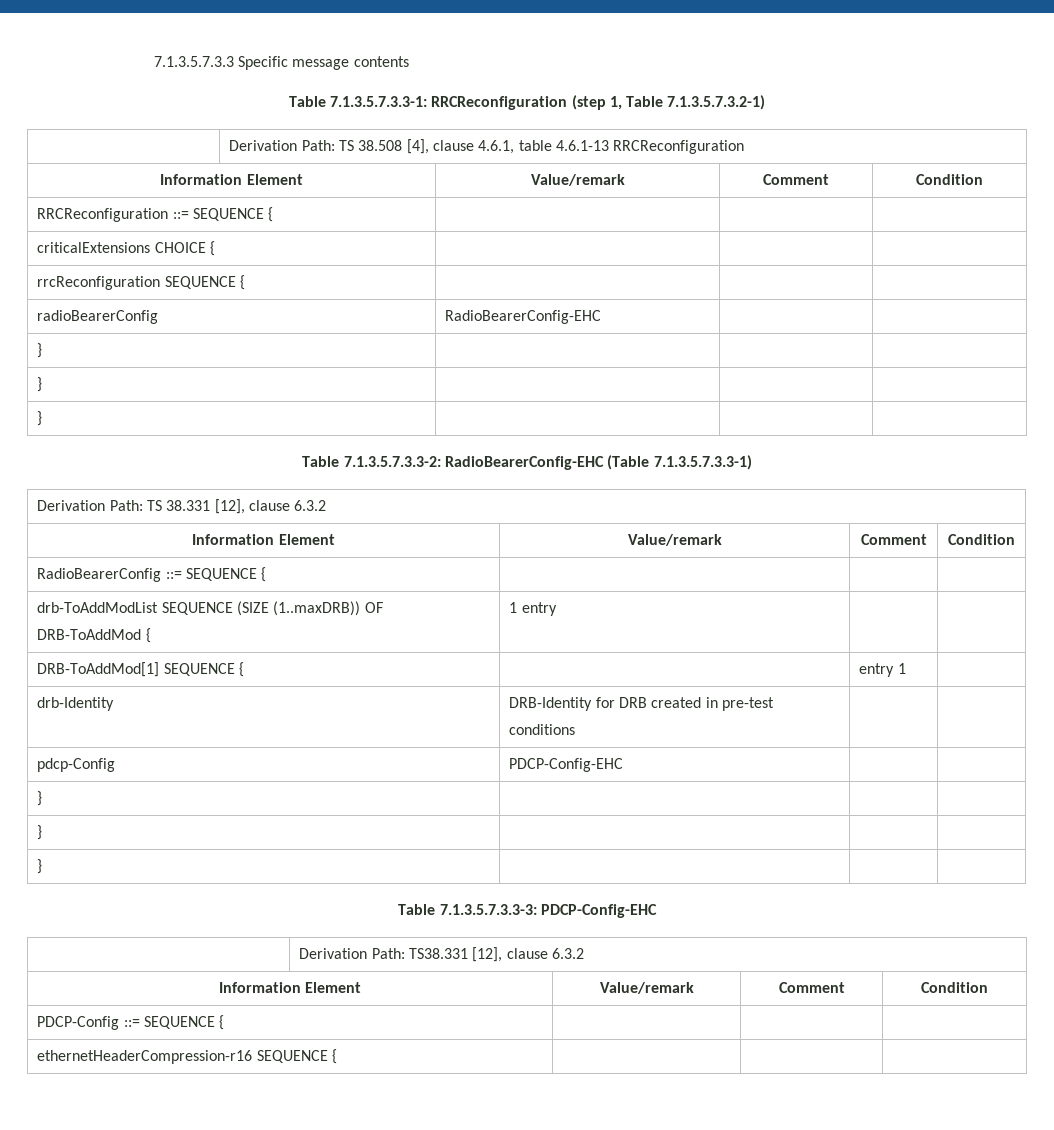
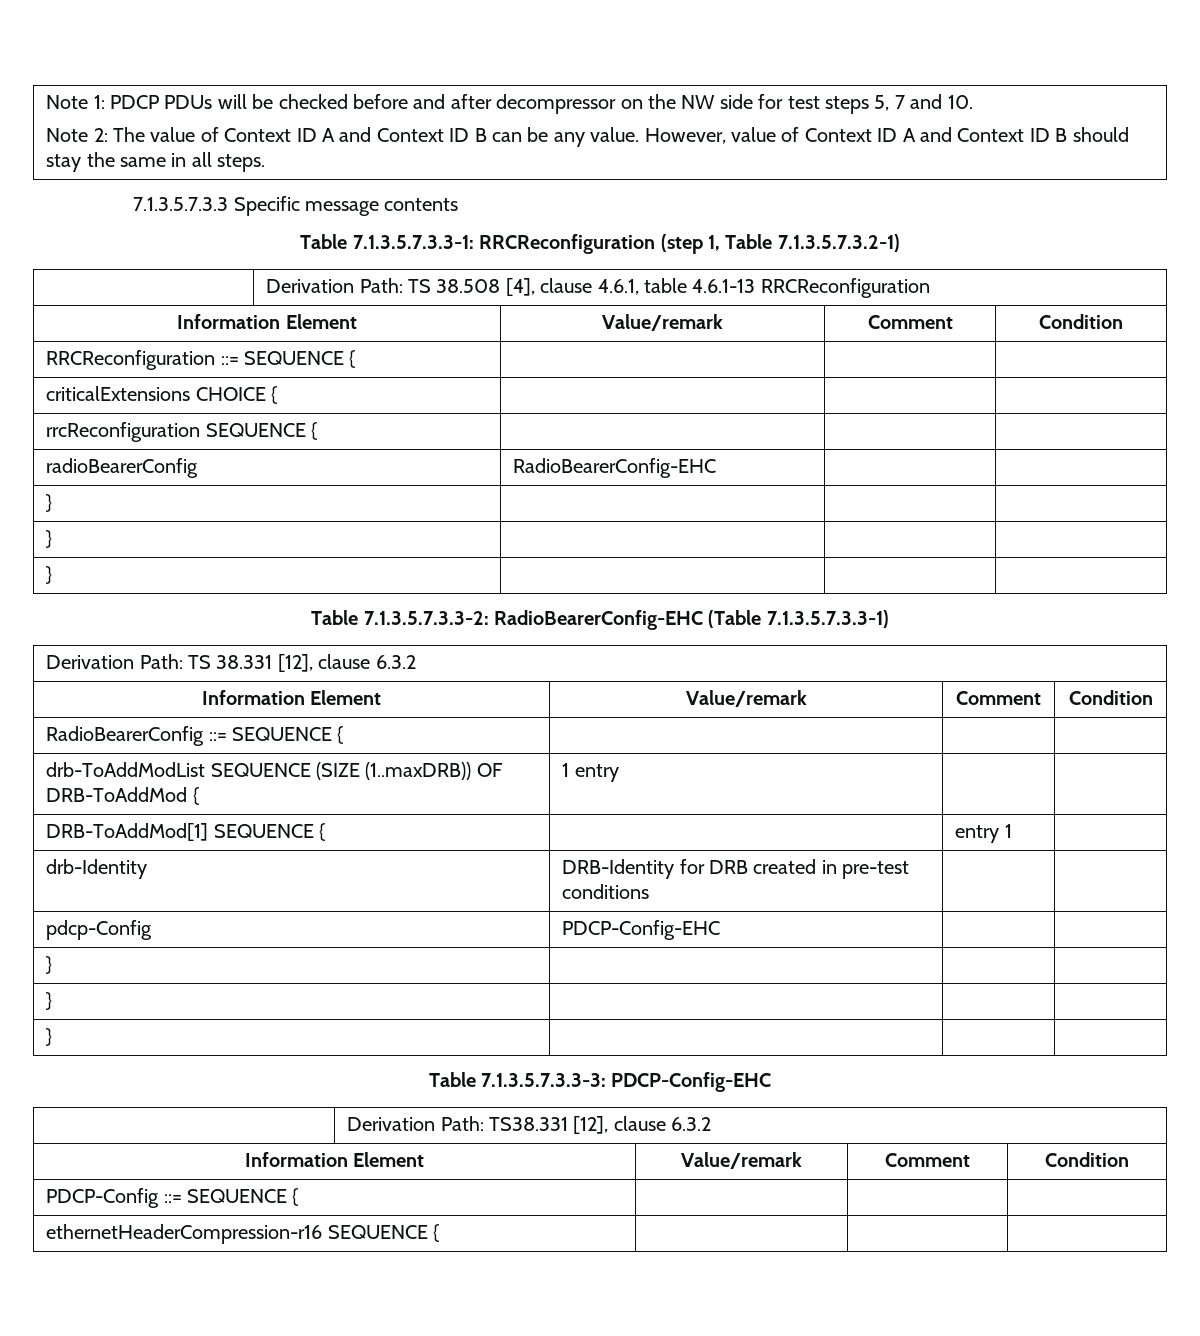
+ Note 1: PDCP PDUs will be checked before and after decompressor on the NW side for test steps 5, 7 and 10.
+ Note 2: The value of Context ID A and Context ID B can be any value. However, value of Context ID A and Context ID B should stay the same in all steps.

